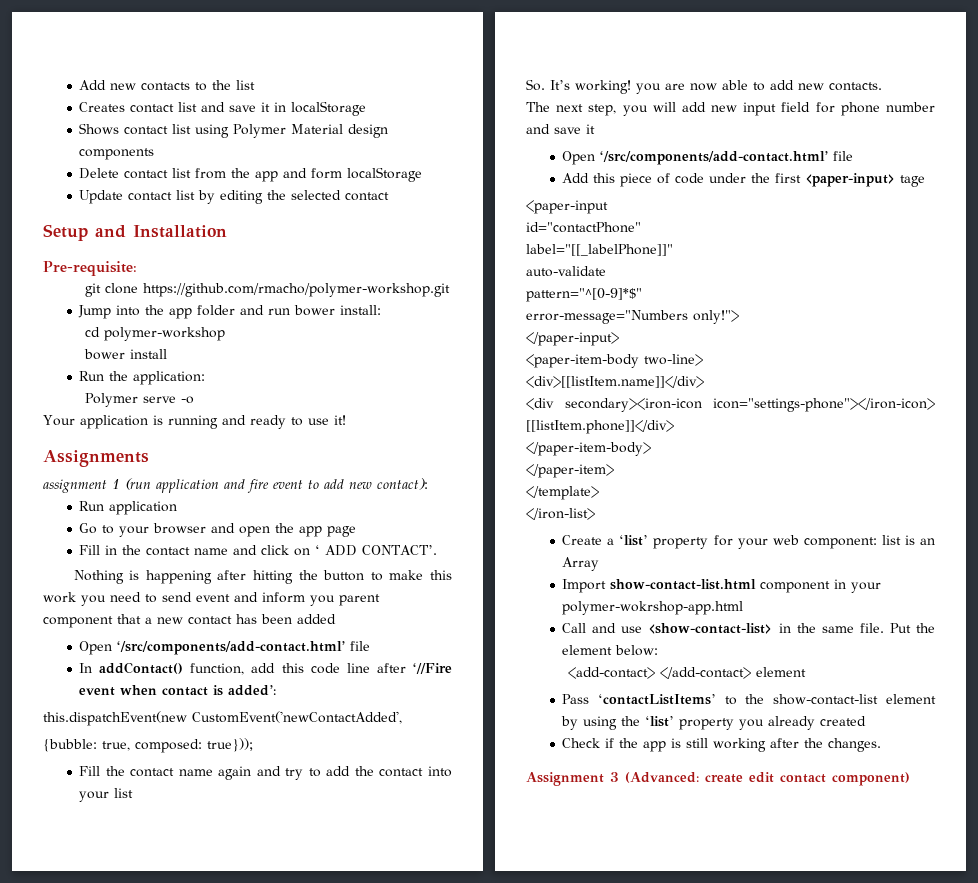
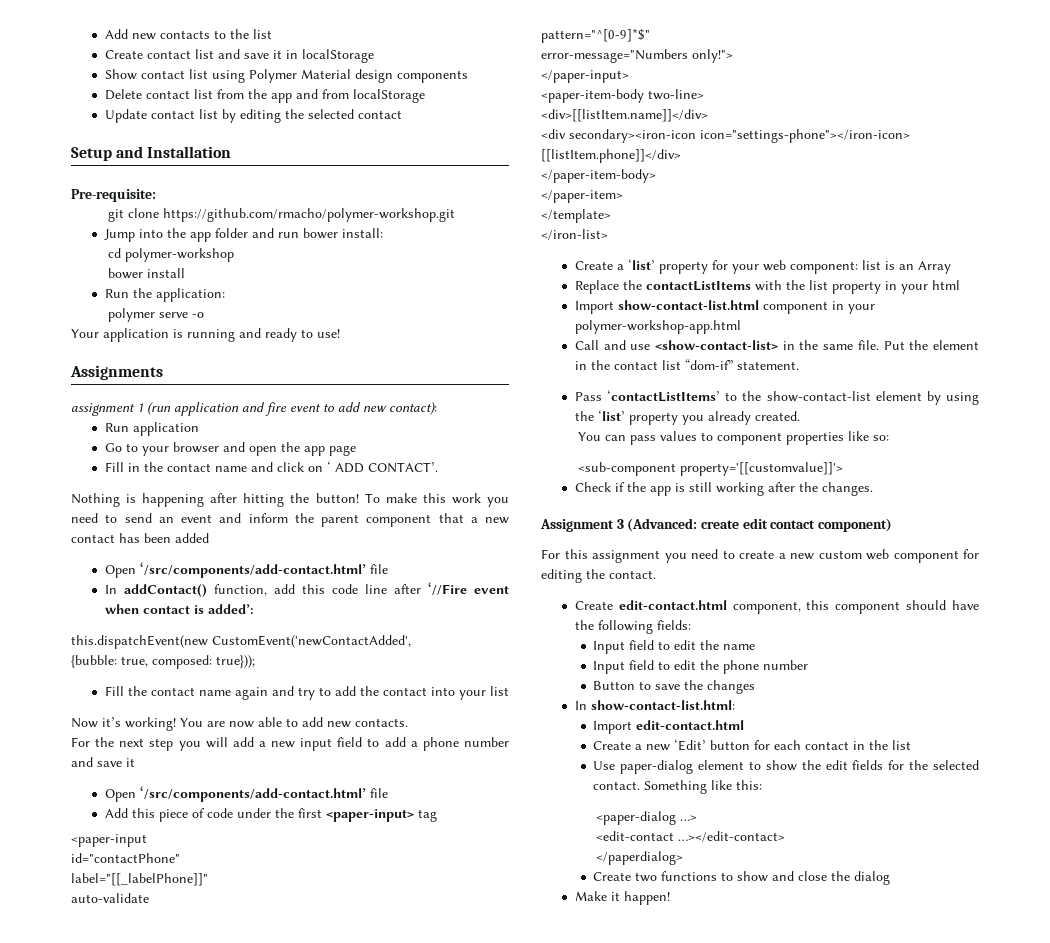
- Creates contact list and save it in localStorage
+ Create contact list and save it in localStorage
- Shows contact list using Polymer Material design components
+ Show contact list using Polymer Material design components
- Delete contact list from the app and form localStorage
+ Delete contact list from the app and from localStorage
- Polymer serve -o
+ polymer serve -o
- Your application is running and ready to use it!
+ Your application is running and ready to use!
- Nothing is happening after hitting the button to make this work you need to send event and inform you parent component that a new contact has been added
+ Nothing is happening after hitting the button! To make this work you need to send an event and inform the parent component that a new contact has been added
- So. It’s working! you are now able to add new contacts.
+ Now it’s working! You are now able to add new contacts.
- The next step, you will add new input field for phone number and save it
+ For the next step you will add a new input field to add a phone number and save it
- Add this piece of code under the first <paper-input> tage
+ Add this piece of code under the first <paper-input> tag
+ Replace the contactListItems with the list property in your html
- Import show-contact-list.html component in your polymer-wokrshop-app.html
+ Import show-contact-list.html component in your polymer-workshop-app.html
- Put the element below:
- <add-contact> </add-contact> element
+ Put the element in the contact list “dom-if” statement.
- Pass ‘contactListItems’ to the show-contact-list element by using the ‘list’ property you already created
+ Pass ‘contactListItems’ to the show-contact-list element by using the ‘list’ property you already created.
+ You can pass values to component properties like so:
+ <sub-component property='[[customvalue]]'>
+ For this assignment you need to create a new custom web component for editing the contact.
+ Create edit-contact.html component, this component should have the following fields:
+ Input field to edit the name
+ Input field to edit the phone number
+ Button to save the changes
+ In show-contact-list.html:
+ Import edit-contact.html
+ Create a new ‘Edit’ button for each contact in the list
+ Use paper-dialog element to show the edit fields for the selected contact. Something like this:
+ <paper-dialog …>
+ <edit-contact …></edit-contact>
+ </paperdialog>
+ Create two functions to show and close the dialog
+ Make it happen!

